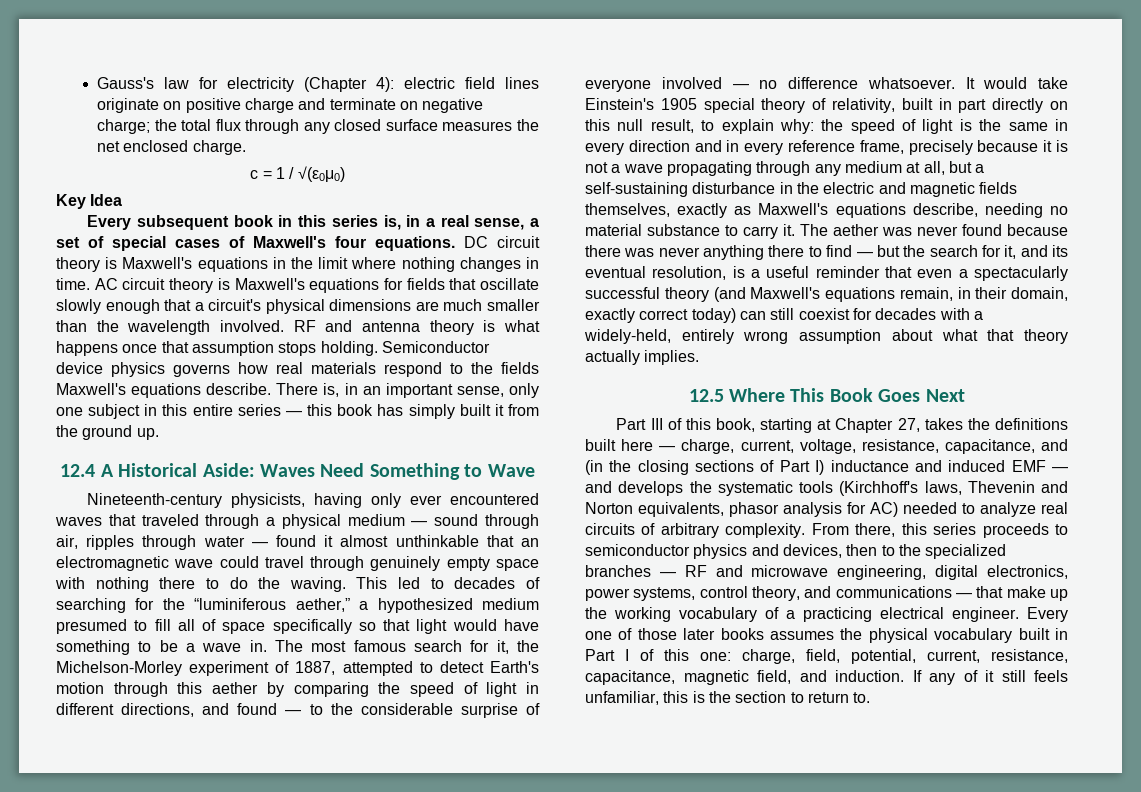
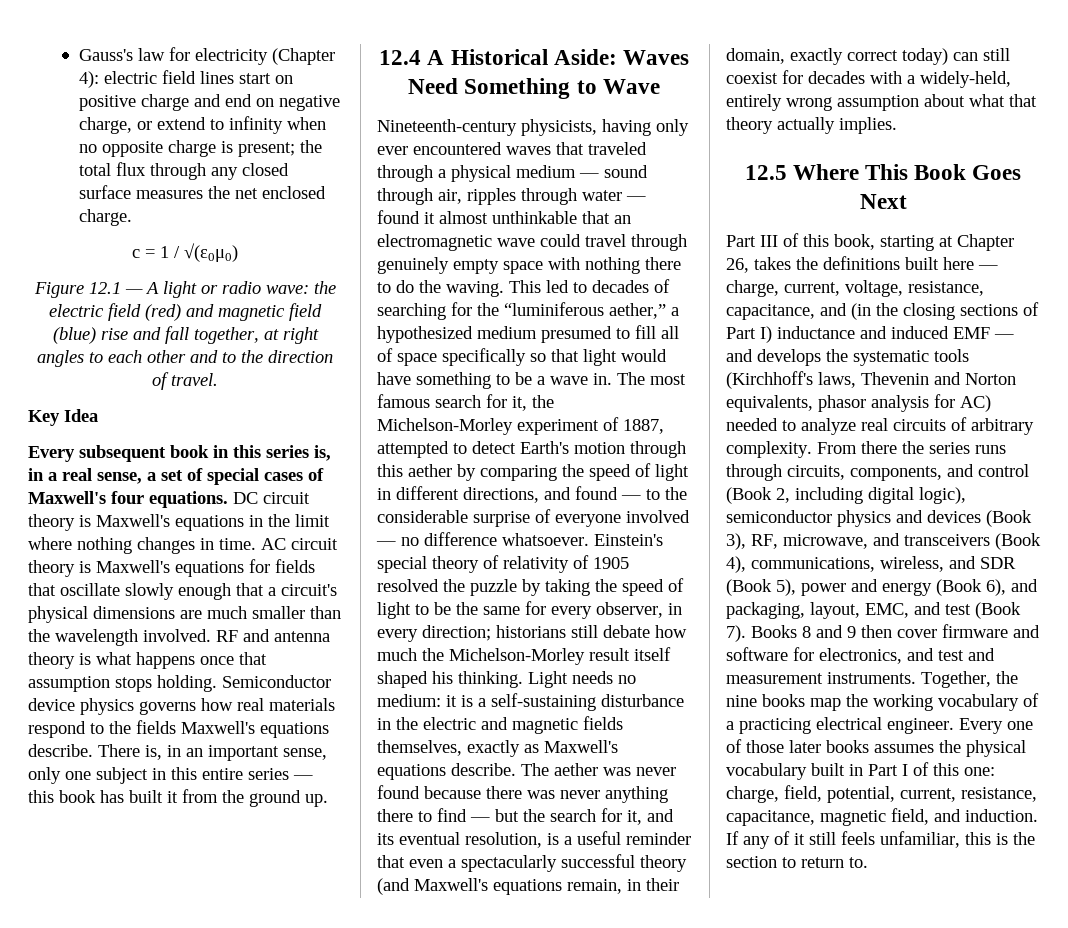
- Gauss's law for electricity (Chapter 4): electric field lines originate on positive charge and terminate on negative charge; the total flux through any closed surface measures the net enclosed charge.
+ Gauss's law for electricity (Chapter 4): electric field lines start on positive charge and end on negative charge, or extend to infinity when no opposite charge is present; the total flux through any closed surface measures the net enclosed charge.
+ Figure 12.1 — A light or radio wave: the electric field (red) and magnetic field (blue) rise and fall together, at right angles to each other and to the direction of travel.
- There is, in an important sense, only one subject in this entire series — this book has simply built it from the ground up.
+ There is, in an important sense, only one subject in this entire series — this book has built it from the ground up.
- It would take Einstein's 1905 special theory of relativity, built in part directly on this null result, to explain why: the speed of light is the same in every direction and in every reference frame, precisely because it is not a wave propagating through any medium at all, but a self-sustaining disturbance in the electric and magnetic fields themselves, exactly as Maxwell's equations describe, needing no material substance to carry it.
+ Einstein's special theory of relativity of 1905 resolved the puzzle by taking the speed of light to be the same for every observer, in every direction; historians still debate how much the Michelson-Morley result itself shaped his thinking. Light needs no medium: it is a self-sustaining disturbance in the electric and magnetic fields themselves, exactly as Maxwell's equations describe.
- Part III of this book, starting at Chapter 27, takes the definitions built here — charge, current, voltage, resistance, capacitance, and (in the closing sections of Part I) inductance and induced EMF — and develops the systematic tools (Kirchhoff's laws, Thevenin and Norton equivalents, phasor analysis for AC) needed to analyze real circuits of arbitrary complexity.
+ Part III of this book, starting at Chapter 26, takes the definitions built here — charge, current, voltage, resistance, capacitance, and (in the closing sections of Part I) inductance and induced EMF — and develops the systematic tools (Kirchhoff's laws, Thevenin and Norton equivalents, phasor analysis for AC) needed to analyze real circuits of arbitrary complexity.
- From there, this series proceeds to semiconductor physics and devices, then to the specialized branches — RF and microwave engineering, digital electronics, power systems, control theory, and communications — that make up the working vocabulary of a practicing electrical engineer.
+ From there the series runs through circuits, components, and control (Book 2, including digital logic), semiconductor physics and devices (Book 3), RF, microwave, and transceivers (Book 4), communications, wireless, and SDR (Book 5), power and energy (Book 6), and packaging, layout, EMC, and test (Book 7). Books 8 and 9 then cover firmware and software for electronics, and test and measurement instruments. Together, the nine books map the working vocabulary of a practicing electrical engineer.

